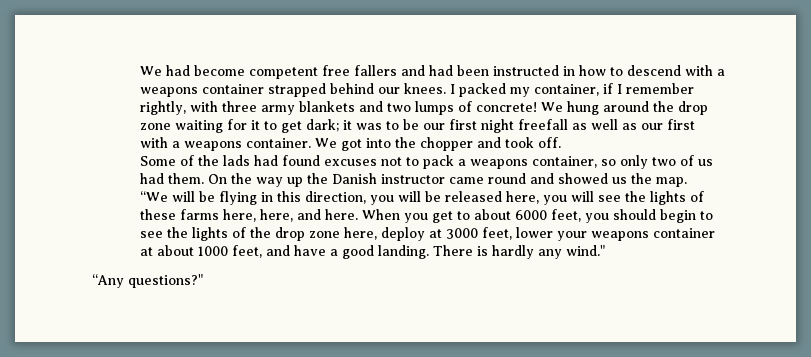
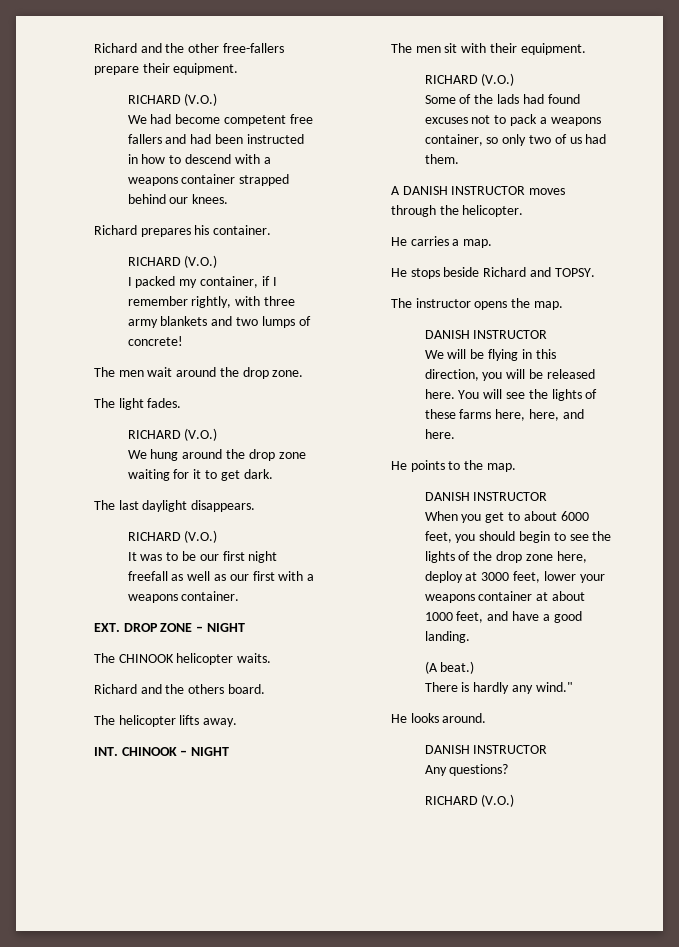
+ Richard and the other free-fallers prepare their equipment.
+ RICHARD (V.O.)
- We had become competent free fallers and had been instructed in how to descend with a weapons container strapped behind our knees. I packed my container, if I remember rightly, with three army blankets and two lumps of concrete! We hung around the drop zone waiting for it to get dark; it was to be our first night freefall as well as our first with a weapons container. We got into the chopper and took off.
+ We had become competent free fallers and had been instructed in how to descend with a weapons container strapped behind our knees.
+ Richard prepares his container.
+ RICHARD (V.O.)
+ I packed my container, if I remember rightly, with three army blankets and two lumps of concrete!
+ The men wait around the drop zone.
+ The light fades.
+ RICHARD (V.O.)
+ We hung around the drop zone waiting for it to get dark.
+ The last daylight disappears.
+ RICHARD (V.O.)
+ It was to be our first night freefall as well as our first with a weapons container.
+ EXT. DROP ZONE – NIGHT
+ The CHINOOK helicopter waits.
+ Richard and the others board.
+ The helicopter lifts away.
+ INT. CHINOOK – NIGHT
+ The men sit with their equipment.
+ RICHARD (V.O.)
- Some of the lads had found excuses not to pack a weapons container, so only two of us had them. On the way up the Danish instructor came round and showed us the map.
- “We will be flying in this direction, you will be released here, you will see the lights of these farms here, here, and here. When you get to about 6000 feet, you should begin to see the lights of the drop zone here, deploy at 3000 feet, lower your weapons container at about 1000 feet, and have a good landing. There is hardly any wind."
+ Some of the lads had found excuses not to pack a weapons container, so only two of us had them.
+ A DANISH INSTRUCTOR moves through the helicopter.
+ He carries a map.
+ He stops beside Richard and TOPSY.
+ The instructor opens the map.
+ DANISH INSTRUCTOR
+ We will be flying in this direction, you will be released here. You will see the lights of these farms here, here, and here.
+ He points to the map.
+ DANISH INSTRUCTOR
+ When you get to about 6000 feet, you should begin to see the lights of the drop zone here, deploy at 3000 feet, lower your weapons container at about 1000 feet, and have a good landing.
+ (A beat.)
+ There is hardly any wind."
- “Any questions?"
+ He looks around.
+ DANISH INSTRUCTOR
+ Any questions?
+ RICHARD (V.O.)

